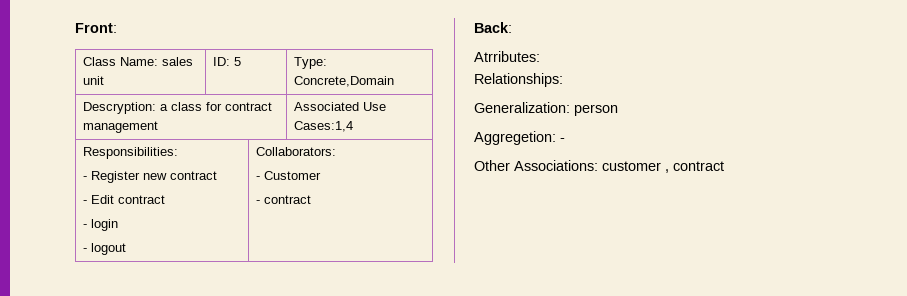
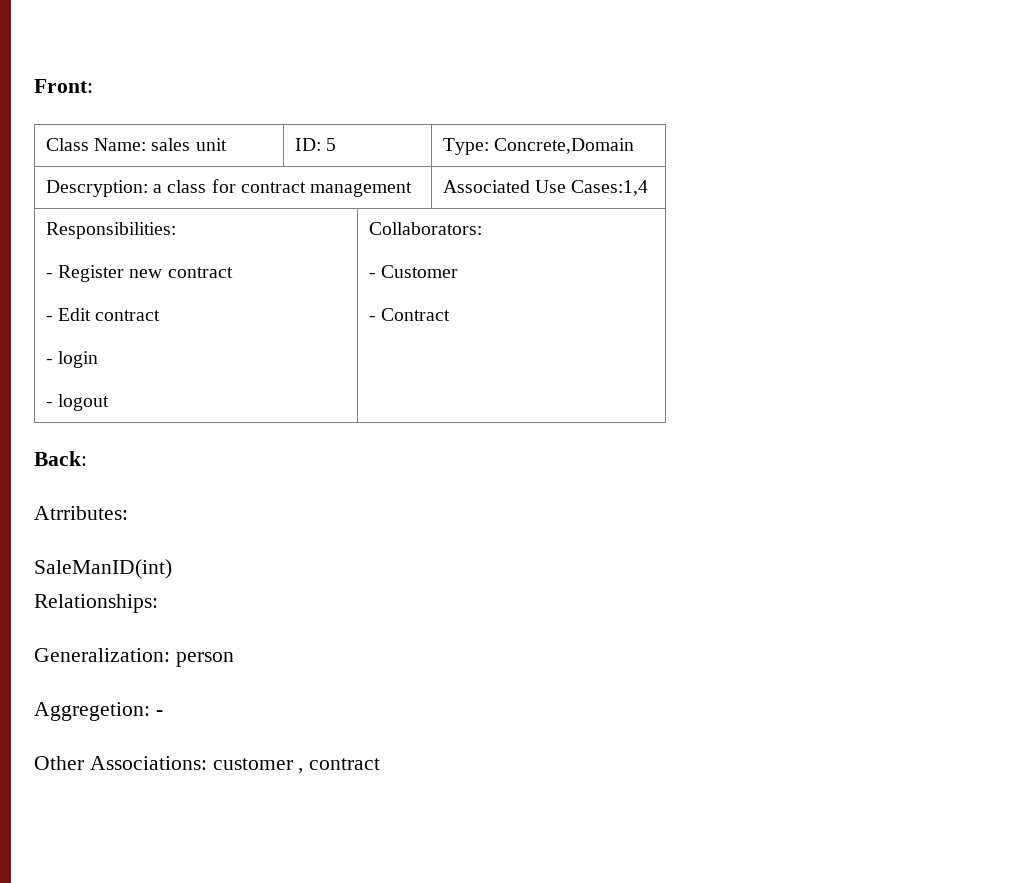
  Responsibilities:
  - Register new contract
  - Edit contract
  - login
  - logout | Collaborators:
  - Customer
- - contract
+ - Contract
+ SaleManID(int)

